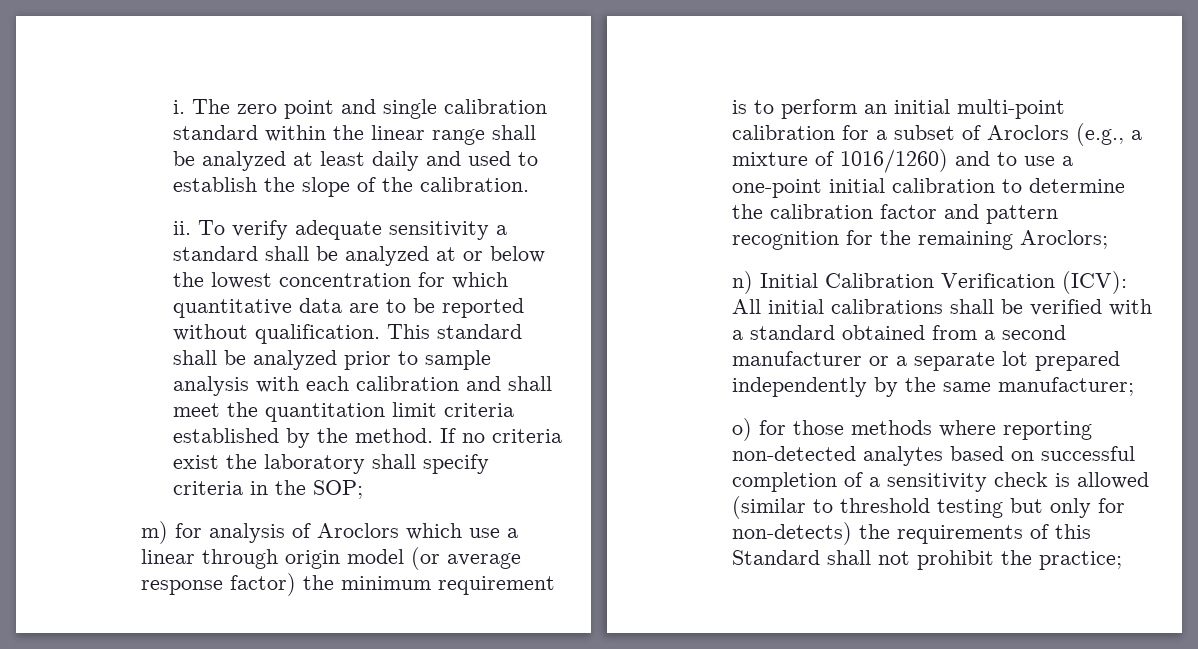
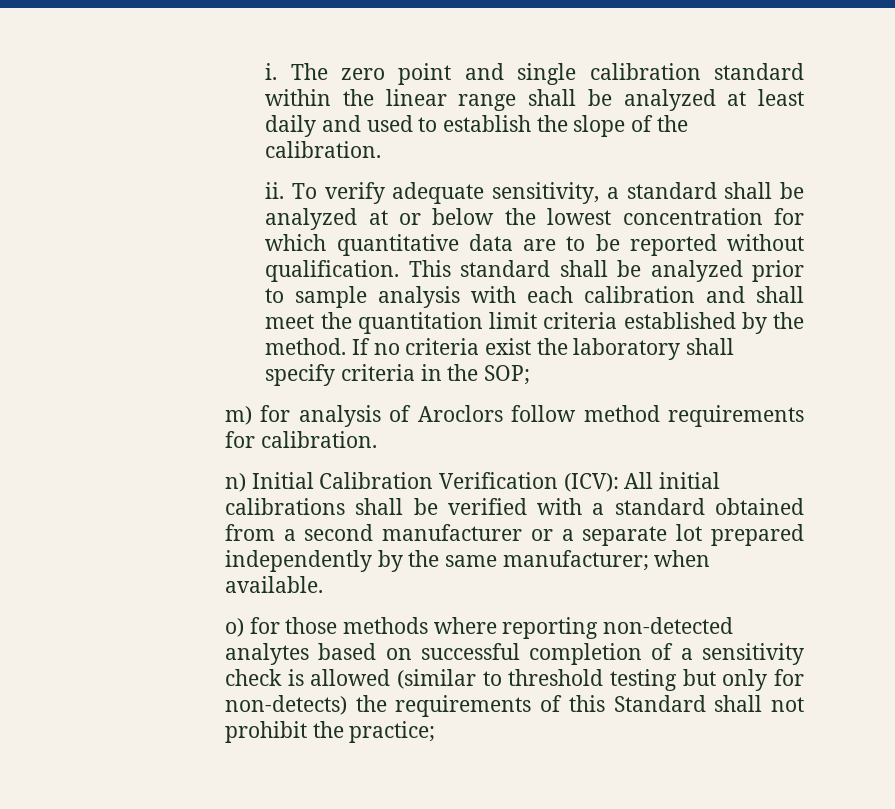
- To verify adequate sensitivity a standard shall be analyzed at or below the lowest concentration for which quantitative data are to be reported without qualification.
+ To verify adequate sensitivity, a standard shall be analyzed at or below the lowest concentration for which quantitative data are to be reported without qualification.
- m) for analysis of Aroclors which use a linear through origin model (or average response factor) the minimum requirement is to perform an initial multi-point calibration for a subset of Aroclors (e.g., a mixture of 1016/1260) and to use a one-point initial calibration to determine the calibration factor and pattern recognition for the remaining Aroclors;
+ m) for analysis of Aroclors follow method requirements for calibration.
- n) Initial Calibration Verification (ICV): All initial calibrations shall be verified with a standard obtained from a second manufacturer or a separate lot prepared independently by the same manufacturer;
+ n) Initial Calibration Verification (ICV): All initial calibrations shall be verified with a standard obtained from a second manufacturer or a separate lot prepared independently by the same manufacturer; when available.

